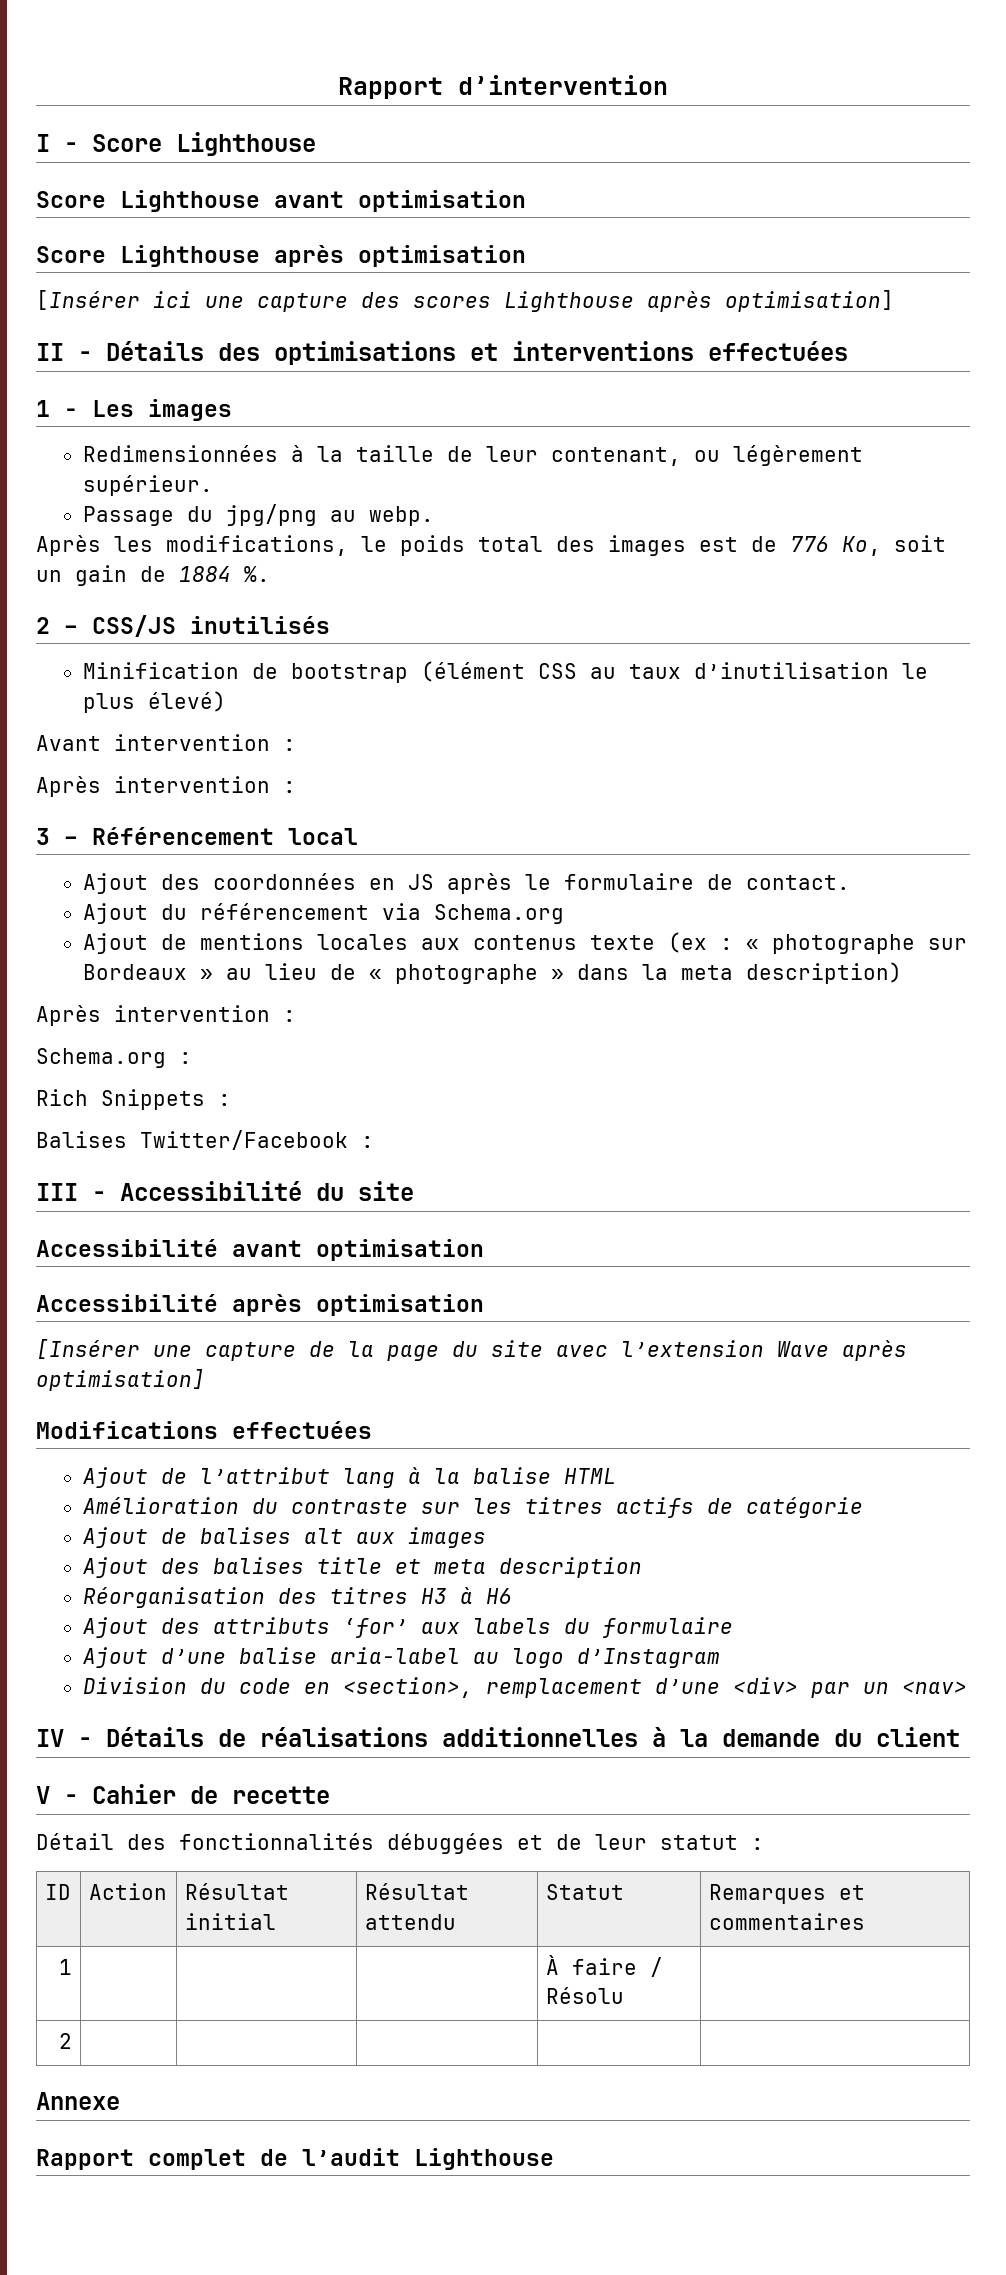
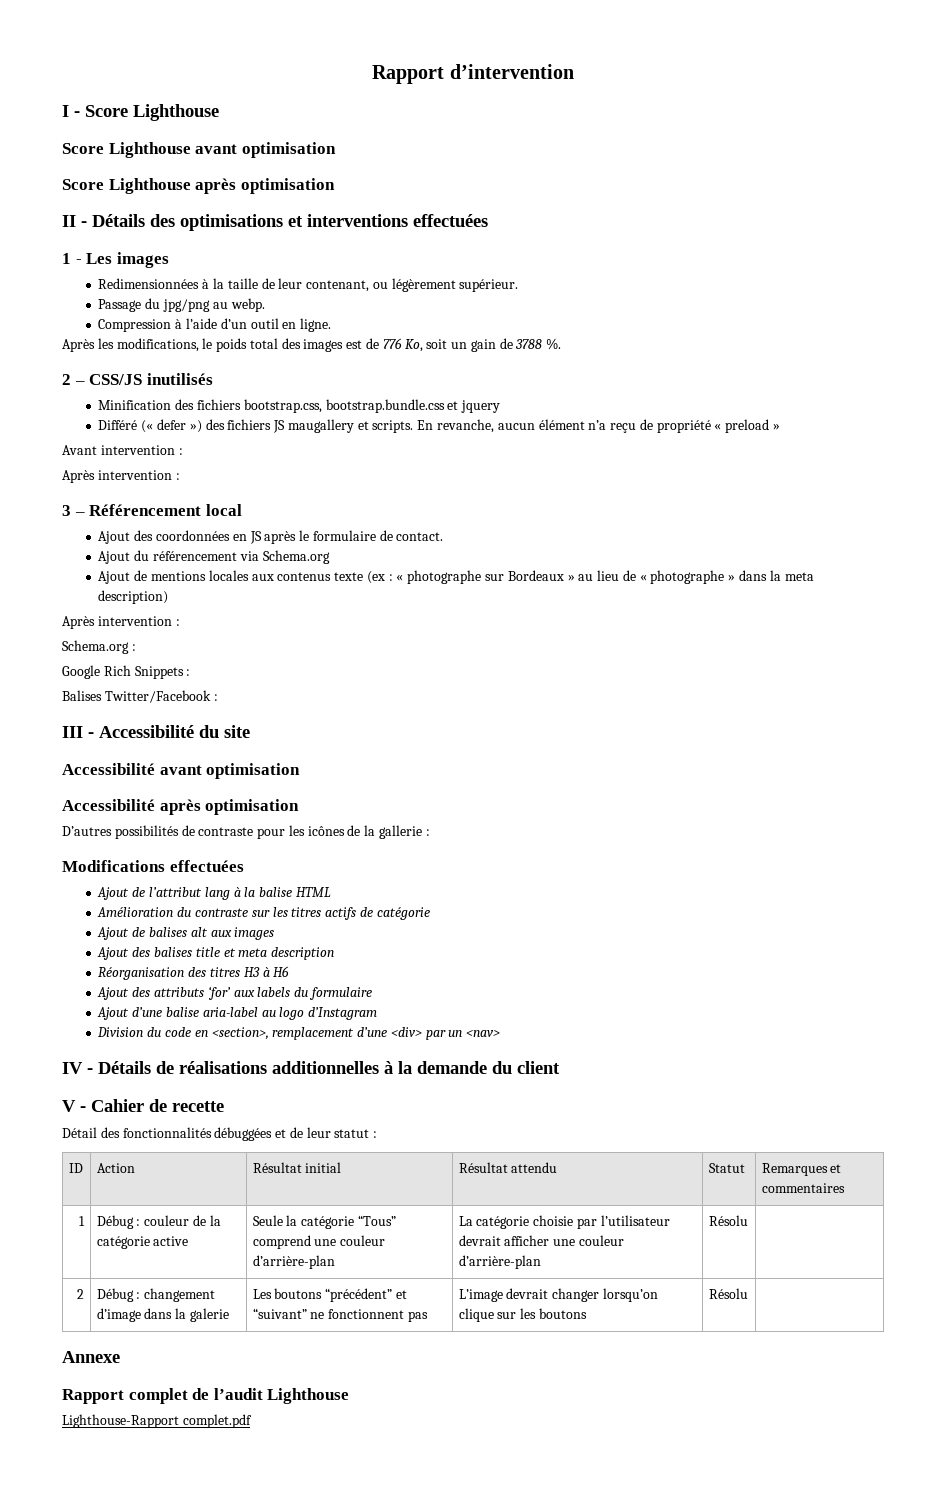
- [Insérer ici une capture des scores Lighthouse après optimisation]
+ Compression à l’aide d’un outil en ligne.
- Après les modifications, le poids total des images est de 776 Ko, soit un gain de 1884 %.
+ Après les modifications, le poids total des images est de 776 Ko, soit un gain de 3788 %.
- Minification de bootstrap (élément CSS au taux d’inutilisation le plus élevé)
+ Minification des fichiers bootstrap.css, bootstrap.bundle.css et jquery
+ Différé (« defer ») des fichiers JS maugallery et scripts. En revanche, aucun élément n’a reçu de propriété « preload »
- Rich Snippets :
+ Google Rich Snippets :
- [Insérer une capture de la page du site avec l’extension Wave après optimisation]
+ D’autres possibilités de contraste pour les icônes de la gallerie :
- 1 | | | | À faire / Résolu |
- 2 | | | | |
+ 1 | Débug : couleur de la catégorie active | Seule la catégorie “Tous” comprend une couleur d’arrière-plan | La catégorie choisie par l’utilisateur devrait afficher une couleur d’arrière-plan | Résolu |
+ 2 | Débug : changement d’image dans la galerie | Les boutons “précédent” et “suivant” ne fonctionnent pas | L’image devrait changer lorsqu’on clique sur les boutons | Résolu |
+ Lighthouse-Rapport complet.pdf

